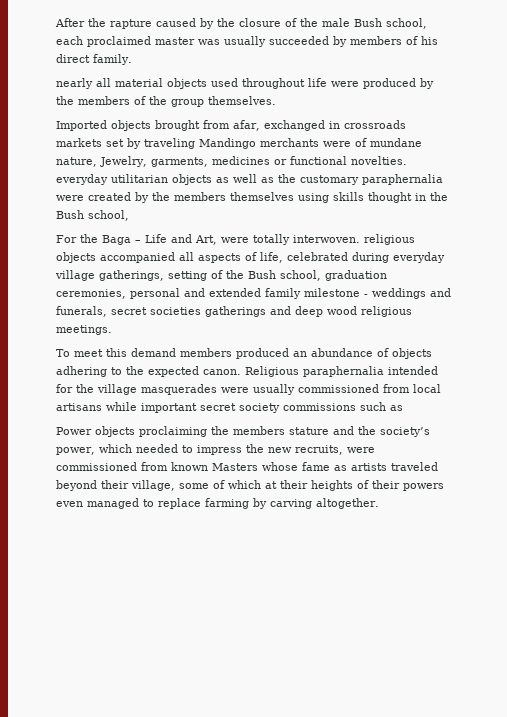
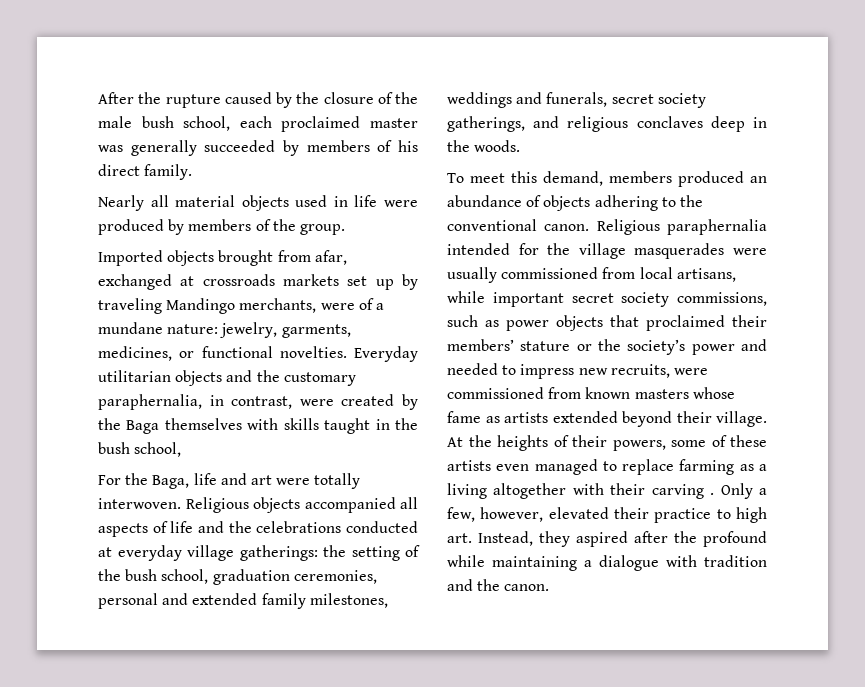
- After the rapture caused by the closure of the male Bush school, each proclaimed master was usually succeeded by members of his direct family.
+ After the rupture caused by the closure of the male bush school, each proclaimed master was generally succeeded by members of his direct family.
- nearly all material objects used throughout life were produced by the members of the group themselves.
+ Nearly all material objects used in life were produced by members of the group.
- Imported objects brought from afar, exchanged in crossroads markets set by traveling Mandingo merchants were of mundane nature, Jewelry, garments, medicines or functional novelties. everyday utilitarian objects as well as the customary paraphernalia were created by the members themselves using skills thought in the Bush school,
+ Imported objects brought from afar, exchanged at crossroads markets set up by traveling Mandingo merchants, were of a mundane nature: jewelry, garments, medicines, or functional novelties. Everyday utilitarian objects and the customary paraphernalia, in contrast, were created by the Baga themselves with skills taught in the bush school,
- For the Baga – Life and Art, were totally interwoven. religious objects accompanied all aspects of life, celebrated during everyday village gatherings, setting of the Bush school, graduation ceremonies, personal and extended family milestone - weddings and funerals, secret societies gatherings and deep wood religious meetings.
+ For the Baga, life and art were totally interwoven. Religious objects accompanied all aspects of life and the celebrations conducted at everyday village gatherings: the setting of the bush school, graduation ceremonies, personal and extended family milestones, weddings and funerals, secret society gatherings, and religious conclaves deep in the woods.
- To meet this demand members produced an abundance of objects adhering to the expected canon.
+ To meet this demand, members produced an abundance of objects adhering to the conventional canon.
- Religious paraphernalia intended for the village masquerades were usually commissioned from local artisans while important secret society commissions such as
- Power objects proclaiming the members stature and the society’s power, which needed to impress the new recruits, were commissioned from known Masters whose fame as artists traveled beyond their village, some of which at their heights of their powers even managed to replace farming by carving altogether.
+ Religious paraphernalia intended for the village masquerades were usually commissioned from local artisans, while important secret society commissions, such as power objects that proclaimed their members’ stature or the society’s power and needed to impress new recruits, were commissioned from known masters whose fame as artists extended beyond their village. At the heights of their powers, some of these artists even managed to replace farming as a living altogether with their carving . Only a few, however, elevated their practice to high art. Instead, they aspired after the profound while maintaining a dialogue with tradition and the canon.

